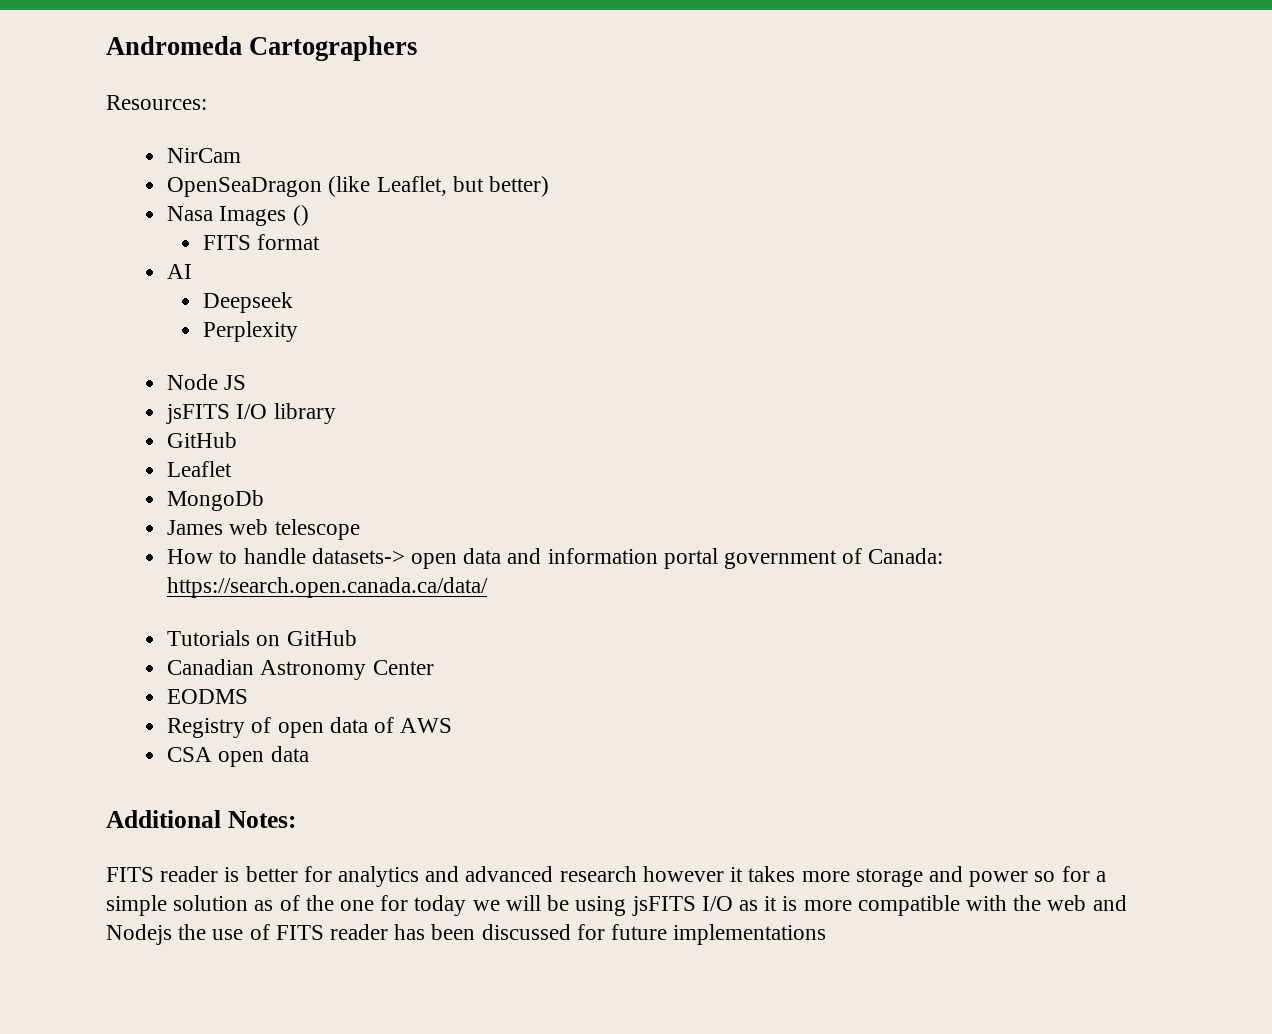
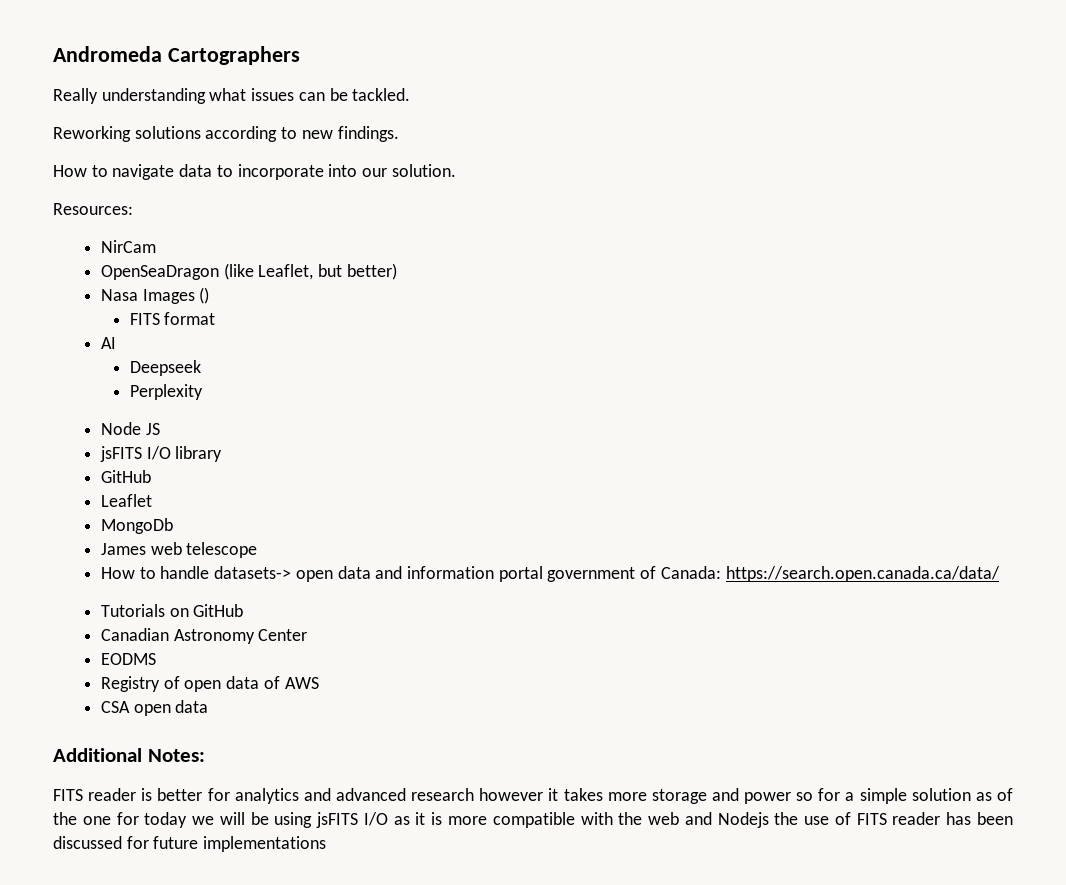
+ Really understanding what issues can be tackled.
+ Reworking solutions according to new findings.
+ How to navigate data to incorporate into our solution.

